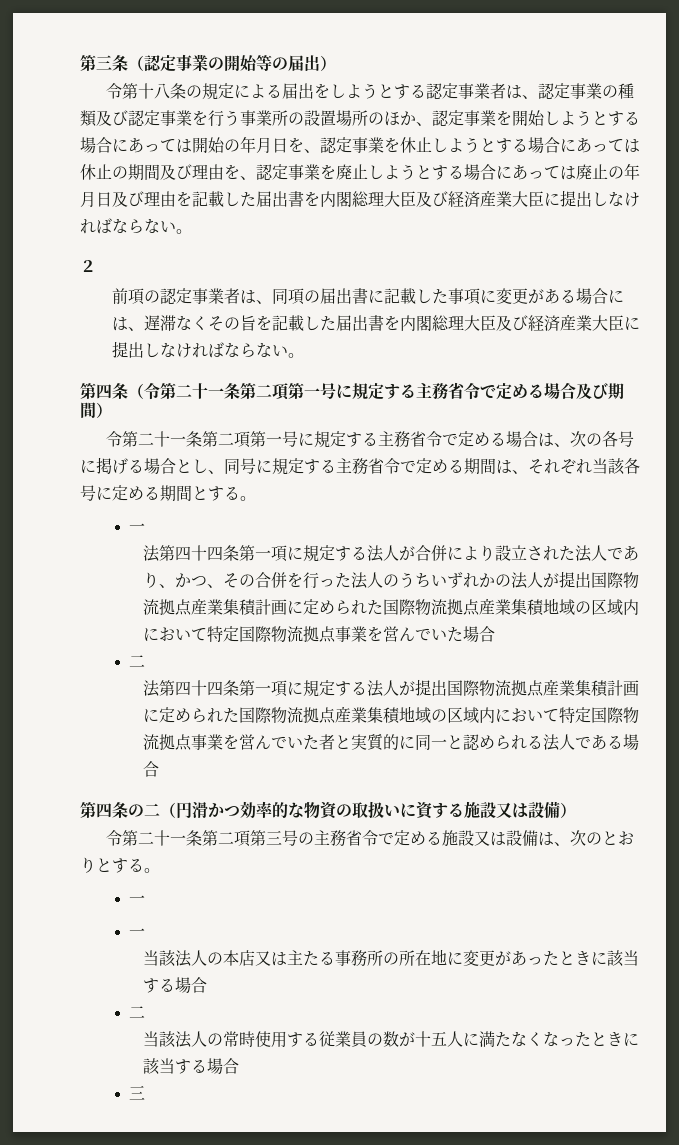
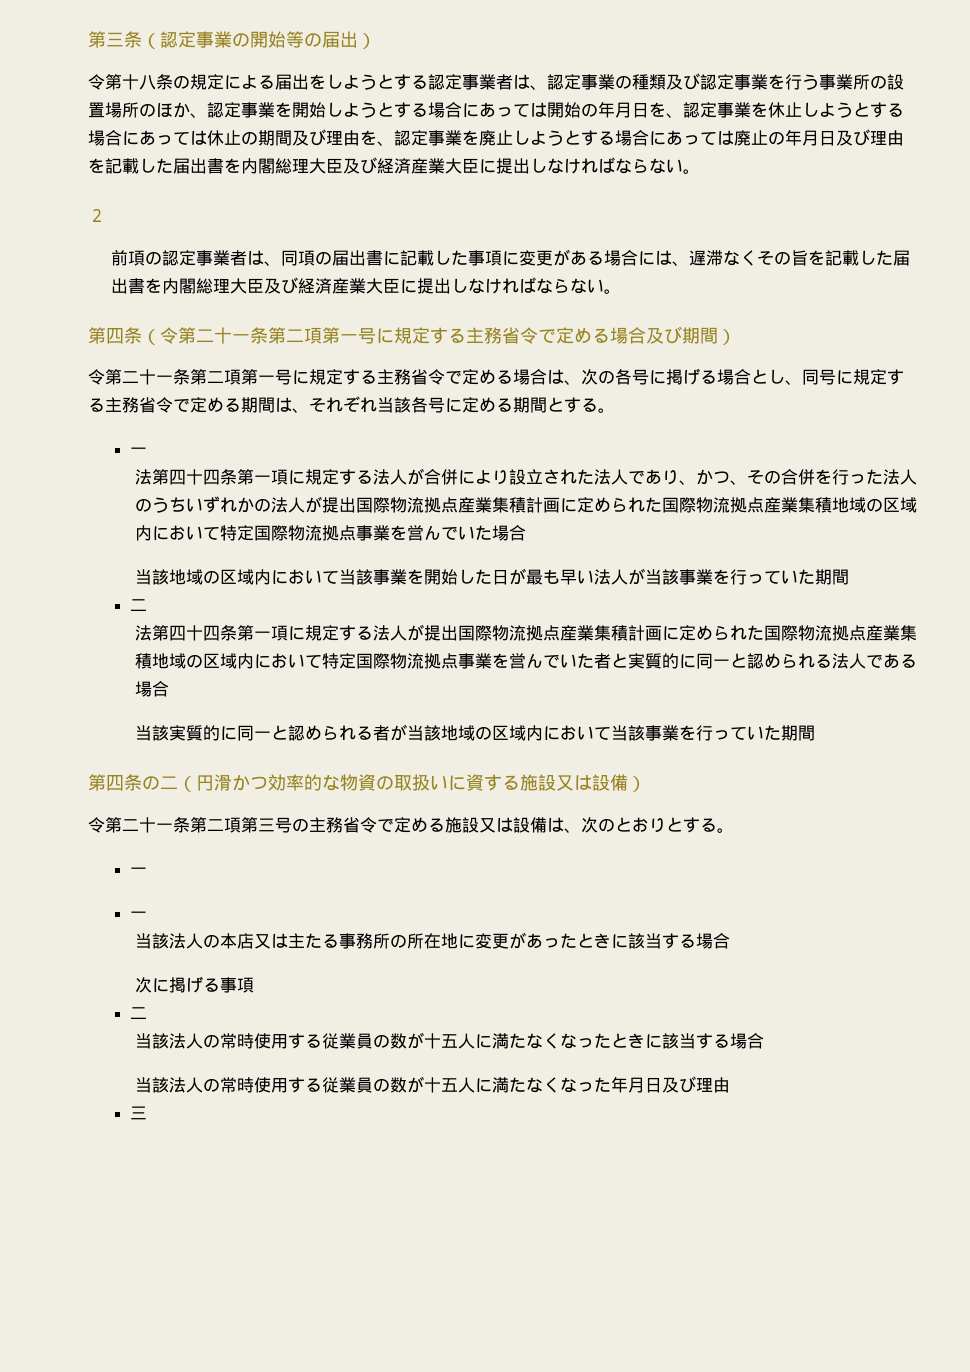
+ 当該地域の区域内において当該事業を開始した日が最も早い法人が当該事業を行っていた期間
+ 当該実質的に同一と認められる者が当該地域の区域内において当該事業を行っていた期間
+ 次に掲げる事項
+ 当該法人の常時使用する従業員の数が十五人に満たなくなった年月日及び理由

